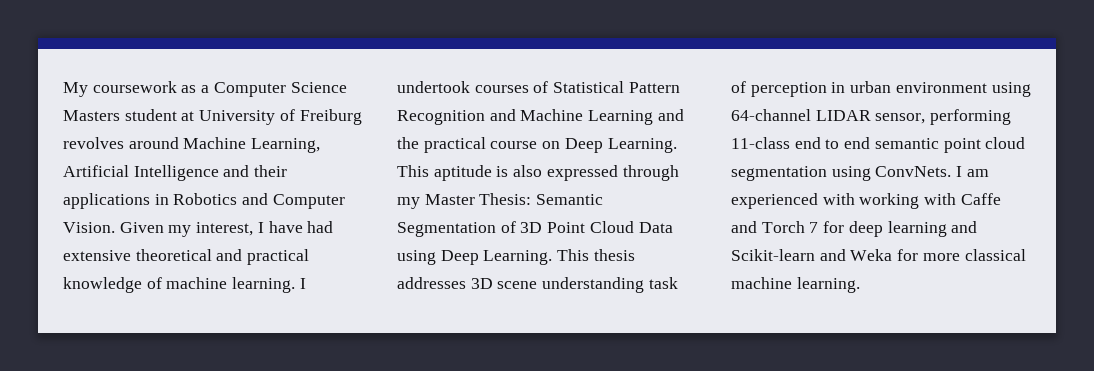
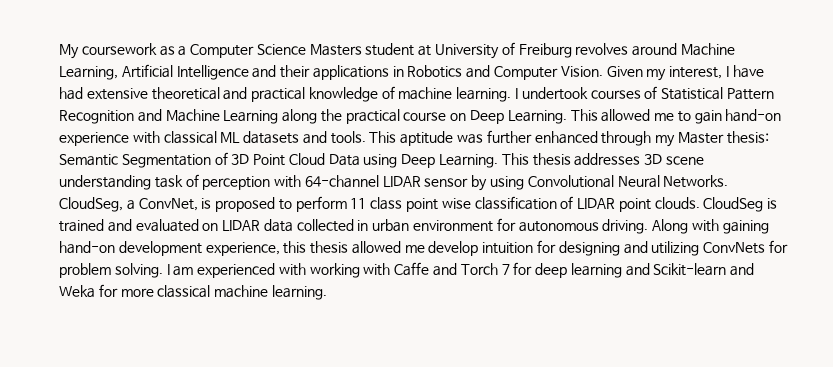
- I undertook courses of Statistical Pattern Recognition and Machine Learning and the practical course on Deep Learning.
+ I undertook courses of Statistical Pattern Recognition and Machine Learning along the practical course on Deep Learning.
- This aptitude is also expressed through my Master Thesis: Semantic Segmentation of 3D Point Cloud Data using Deep Learning.
+ This allowed me to gain hand-on experience with classical ML datasets and tools. This aptitude was further enhanced through my Master thesis: Semantic Segmentation of 3D Point Cloud Data using Deep Learning.
- This thesis addresses 3D scene understanding task of perception in urban environment using 64-channel LIDAR sensor, performing 11-class end to end semantic point cloud segmentation using ConvNets.
+ This thesis addresses 3D scene understanding task of perception with 64-channel LIDAR sensor by using Convolutional Neural Networks. CloudSeg, a ConvNet, is proposed to perform 11 class point wise classification of LIDAR point clouds. CloudSeg is trained and evaluated on LIDAR data collected in urban environment for autonomous driving. Along with gaining hand-on development experience, this thesis allowed me develop intuition for designing and utilizing ConvNets for problem solving.

